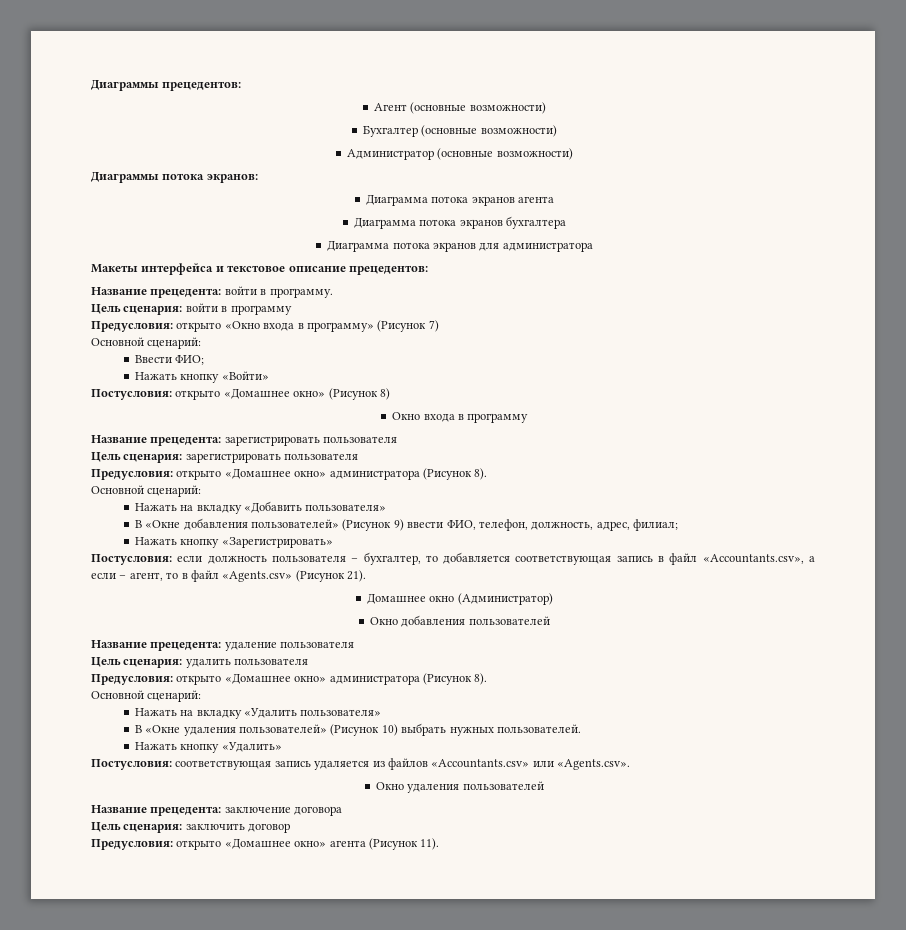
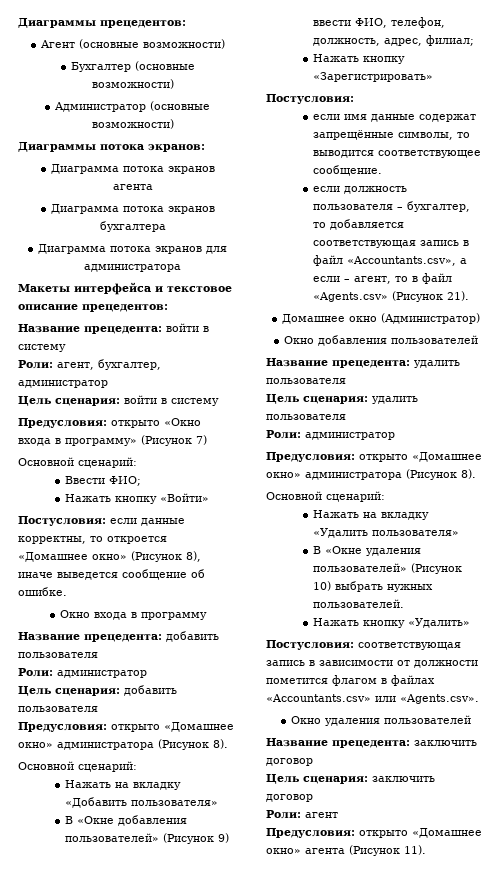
- Название прецедента: войти в программу.
+ Название прецедента: войти в систему
+ Роли: агент, бухгалтер, администратор
- Цель сценария: войти в программу
+ Цель сценария: войти в систему
- Постусловия: открыто «Домашнее окно» (Рисунок 8)
+ Постусловия: если данные корректны, то откроется «Домашнее окно» (Рисунок 8), иначе выведется сообщение об ошибке.
- Название прецедента: зарегистрировать пользователя
- Цель сценария: зарегистрировать пользователя
+ Название прецедента: добавить пользователя
+ Роли: администратор
+ Цель сценария: добавить пользователя
  Нажать кнопку «Зарегистрировать»
- Постусловия: если должность пользователя – бухгалтер, то добавляется соответствующая запись в файл «Accountants.csv», а если – агент, то в файл «Agents.csv» (Рисунок 21).
+ Постусловия:
+ если имя данные содержат запрещённые символы, то выводится соответствующее сообщение.
+ если должность пользователя – бухгалтер, то добавляется соответствующая запись в файл «Accountants.csv», а если – агент, то в файл «Agents.csv» (Рисунок 21).
- Название прецедента: удаление пользователя
+ Название прецедента: удалить пользователя
  Цель сценария: удалить пользователя
+ Роли: администратор
- Постусловия: соответствующая запись удаляется из файлов «Accountants.csv» или «Agents.csv».
+ Постусловия: соответствующая запись в зависимости от должности пометится флагом в файлах «Accountants.csv» или «Agents.csv».
- Название прецедента: заключение договора
+ Название прецедента: заключить договор
+ Роли: агент

